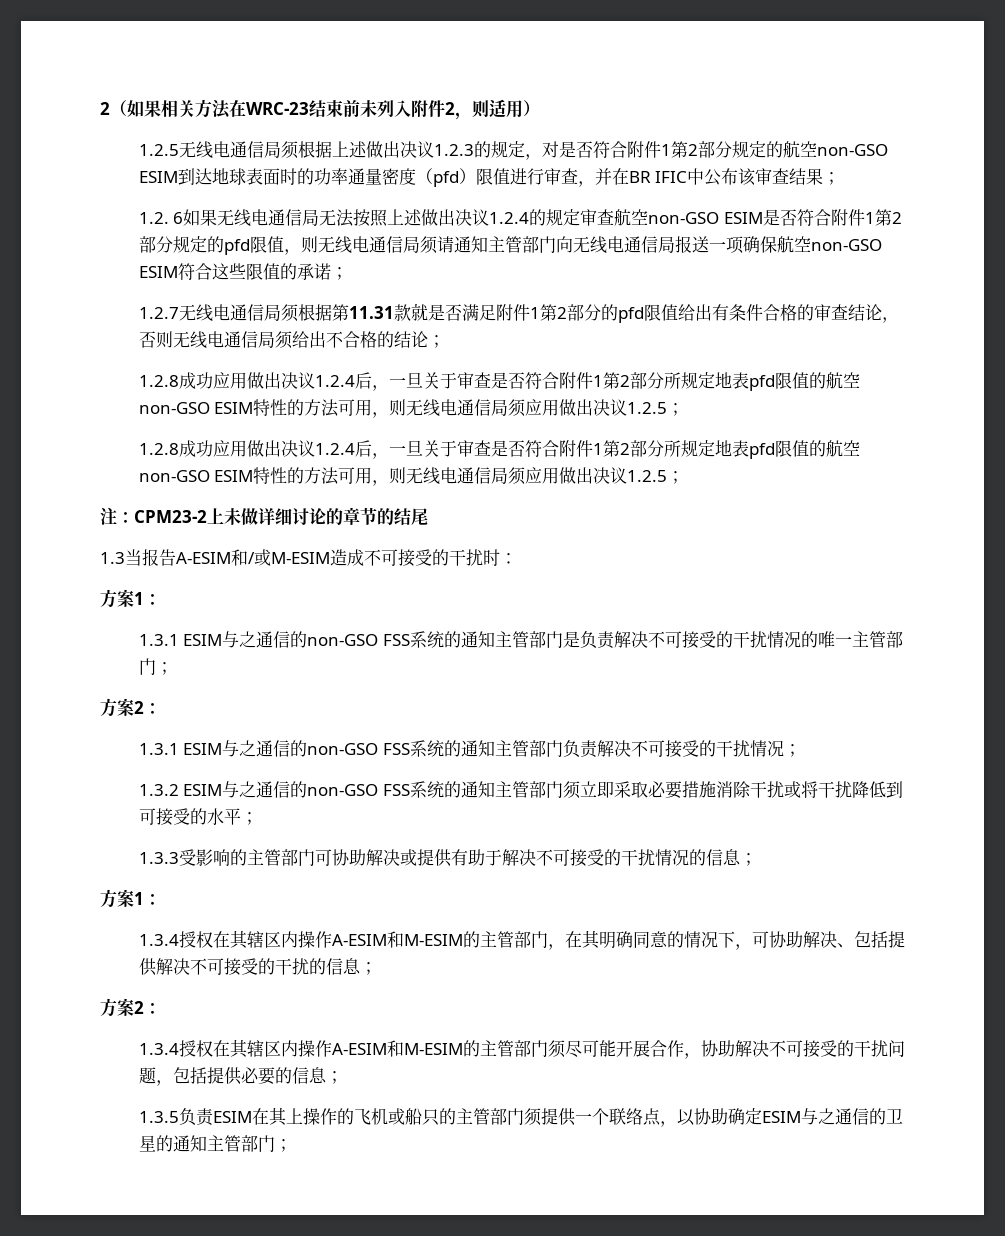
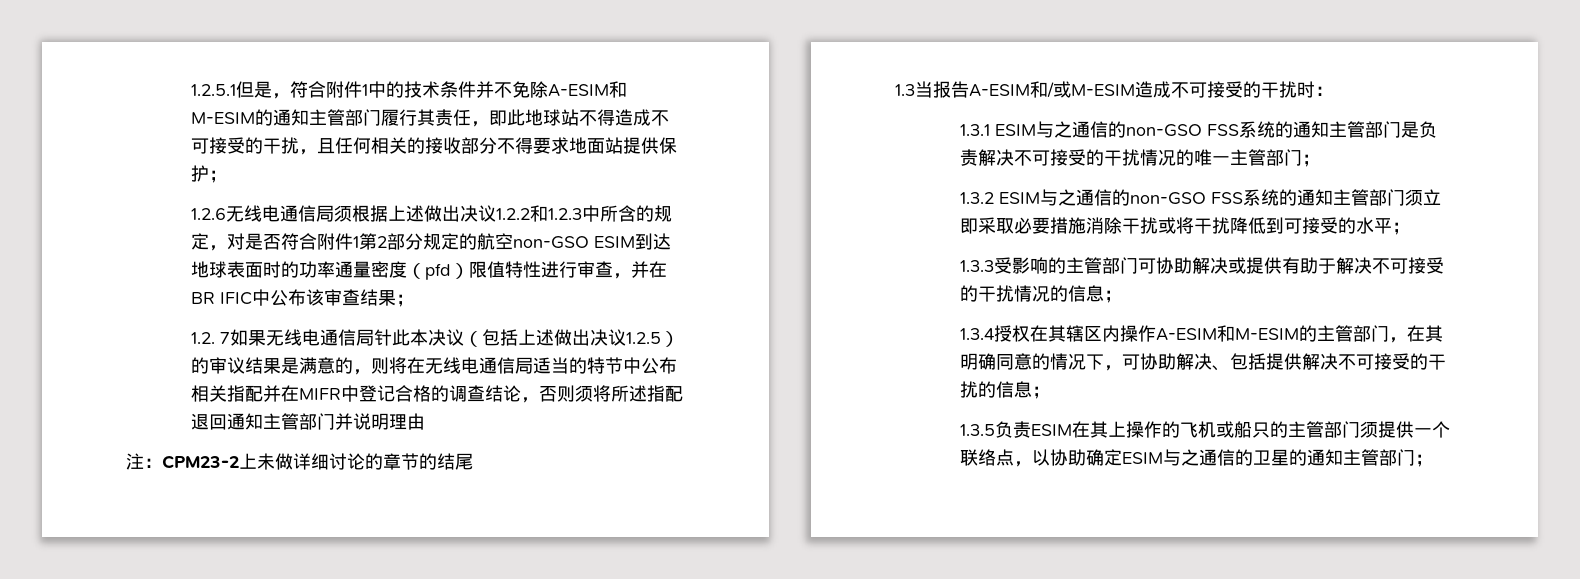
- 2（如果相关方法在WRC-23结束前未列入附件2，则适用）
- 1.2.5无线电通信局须根据上述做出决议1.2.3的规定，对是否符合附件1第2部分规定的航空non-GSO ESIM到达地球表面时的功率通量密度（pfd）限值进行审查，并在BR IFIC中公布该审查结果；
+ 1.2.5.1但是，符合附件1中的技术条件并不免除A-ESIM和M-ESIM的通知主管部门履行其责任，即此地球站不得造成不可接受的干扰，且任何相关的接收部分不得要求地面站提供保护；
+ 1.2.6无线电通信局须根据上述做出决议1.2.2和1.2.3中所含的规定，对是否符合附件1第2部分规定的航空non-GSO ESIM到达地球表面时的功率通量密度（pfd）限值特性进行审查，并在BR IFIC中公布该审查结果；
- 1.2. 6如果无线电通信局无法按照上述做出决议1.2.4的规定审查航空non-GSO ESIM是否符合附件1第2部分规定的pfd限值，则无线电通信局须请通知主管部门向无线电通信局报送一项确保航空non-GSO ESIM符合这些限值的承诺；
- 1.2.7无线电通信局须根据第11.31款就是否满足附件1第2部分的pfd限值给出有条件合格的审查结论，否则无线电通信局须给出不合格的结论；
- 1.2.8成功应用做出决议1.2.4后，一旦关于审查是否符合附件1第2部分所规定地表pfd限值的航空non-GSO ESIM特性的方法可用，则无线电通信局须应用做出决议1.2.5；
- 1.2.8成功应用做出决议1.2.4后，一旦关于审查是否符合附件1第2部分所规定地表pfd限值的航空non-GSO ESIM特性的方法可用，则无线电通信局须应用做出决议1.2.5；
+ 1.2. 7如果无线电通信局针此本决议（包括上述做出决议1.2.5）的审议结果是满意的，则将在无线电通信局适当的特节中公布相关指配并在MIFR中登记合格的调查结论，否则须将所述指配退回通知主管部门并说明理由
  1.3当报告A-ESIM和/或M-ESIM造成不可接受的干扰时：
- 方案1：
  1.3.1 ESIM与之通信的non-GSO FSS系统的通知主管部门是负责解决不可接受的干扰情况的唯一主管部门；
- 方案2：
- 1.3.1 ESIM与之通信的non-GSO FSS系统的通知主管部门负责解决不可接受的干扰情况；
  1.3.3受影响的主管部门可协助解决或提供有助于解决不可接受的干扰情况的信息；
- 方案1：
  1.3.4授权在其辖区内操作A-ESIM和M-ESIM的主管部门，在其明确同意的情况下，可协助解决、包括提供解决不可接受的干扰的信息；
- 方案2：
- 1.3.4授权在其辖区内操作A-ESIM和M-ESIM的主管部门须尽可能开展合作，协助解决不可接受的干扰问题，包括提供必要的信息；

